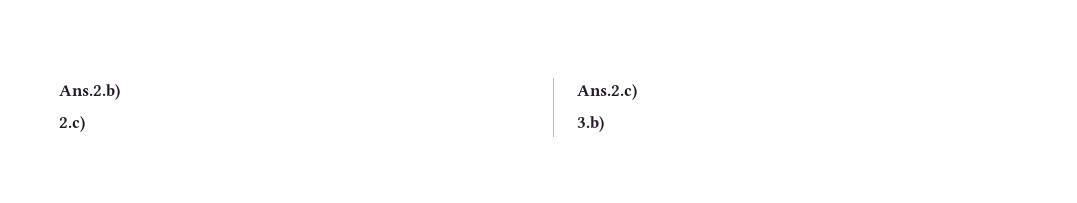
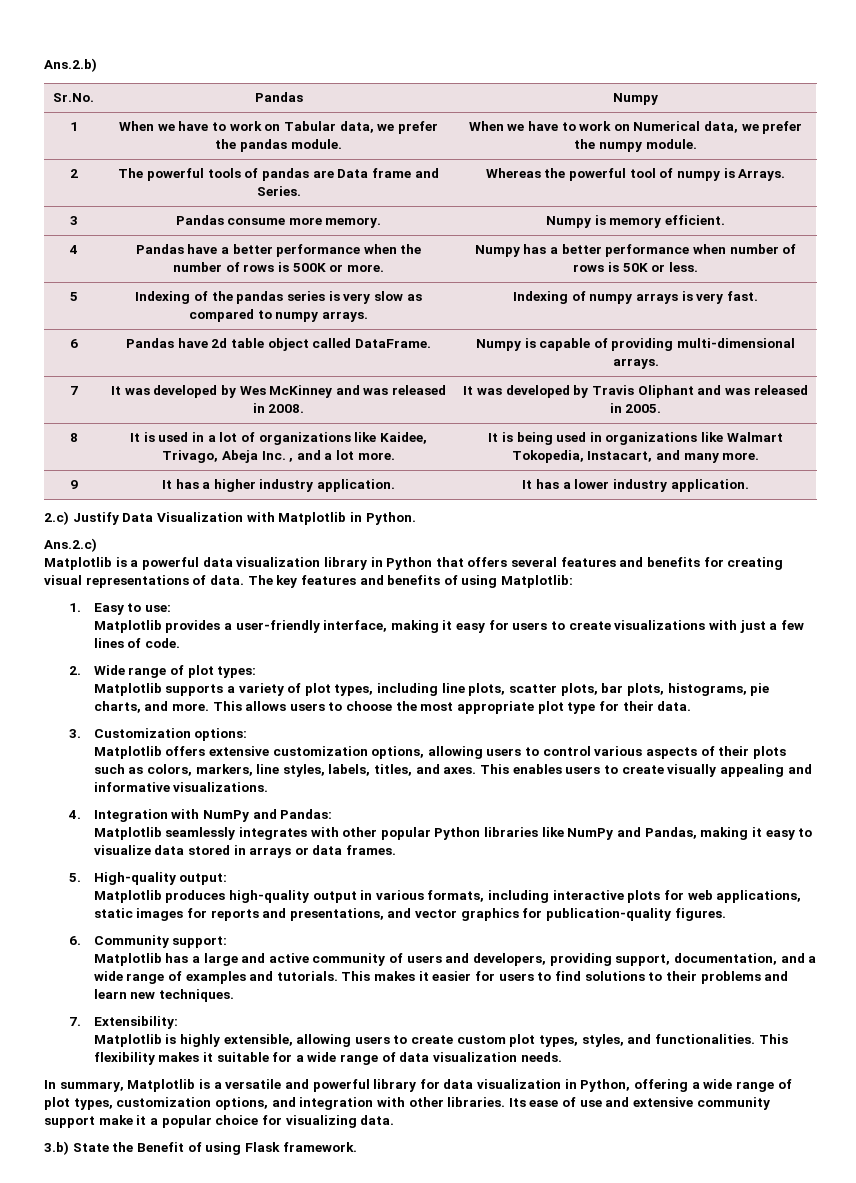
- 2.c)
+ Sr.No. | Pandas | Numpy
+ 1 | When we have to work on Tabular data, we prefer the pandas module. | When we have to work on Numerical data, we prefer the numpy module.
+ 2 | The powerful tools of pandas are Data frame and Series. | Whereas the powerful tool of numpy is Arrays.
+ 3 | Pandas consume more memory. | Numpy is memory efficient.
+ 4 | Pandas have a better performance when the number of rows is 500K or more. | Numpy has a better performance when number of rows is 50K or less.
+ 5 | Indexing of the pandas series is very slow as compared to numpy arrays. | Indexing of numpy arrays is very fast.
+ 6 | Pandas have 2d table object called DataFrame. | Numpy is capable of providing multi-dimensional arrays.
+ 7 | It was developed by Wes McKinney and was released in 2008. | It was developed by Travis Oliphant and was released in 2005.
+ 8 | It is used in a lot of organizations like Kaidee, Trivago, Abeja Inc. , and a lot more. | It is being used in organizations like Walmart Tokopedia, Instacart, and many more.
+ 9 | It has a higher industry application. | It has a lower industry application.
+ 2.c) Justify Data Visualization with Matplotlib in Python.
  Ans.2.c)
- 3.b)
+ Matplotlib is a powerful data visualization library in Python that offers several features and benefits for creating visual representations of data. The key features and benefits of using Matplotlib:
+ 1. Easy to use:
+ Matplotlib provides a user-friendly interface, making it easy for users to create visualizations with just a few lines of code.
+ 2. Wide range of plot types:
+ Matplotlib supports a variety of plot types, including line plots, scatter plots, bar plots, histograms, pie charts, and more. This allows users to choose the most appropriate plot type for their data.
+ 3. Customization options:
+ Matplotlib offers extensive customization options, allowing users to control various aspects of their plots such as colors, markers, line styles, labels, titles, and axes. This enables users to create visually appealing and informative visualizations.
+ 4. Integration with NumPy and Pandas:
+ Matplotlib seamlessly integrates with other popular Python libraries like NumPy and Pandas, making it easy to visualize data stored in arrays or data frames.
+ 5. High-quality output:
+ Matplotlib produces high-quality output in various formats, including interactive plots for web applications, static images for reports and presentations, and vector graphics for publication-quality figures.
+ 6. Community support:
+ Matplotlib has a large and active community of users and developers, providing support, documentation, and a wide range of examples and tutorials. This makes it easier for users to find solutions to their problems and learn new techniques.
+ 7. Extensibility:
+ Matplotlib is highly extensible, allowing users to create custom plot types, styles, and functionalities. This flexibility makes it suitable for a wide range of data visualization needs.
+ In summary, Matplotlib is a versatile and powerful library for data visualization in Python, offering a wide range of plot types, customization options, and integration with other libraries. Its ease of use and extensive community support make it a popular choice for visualizing data.
+ 3.b) State the Benefit of using Flask framework.

